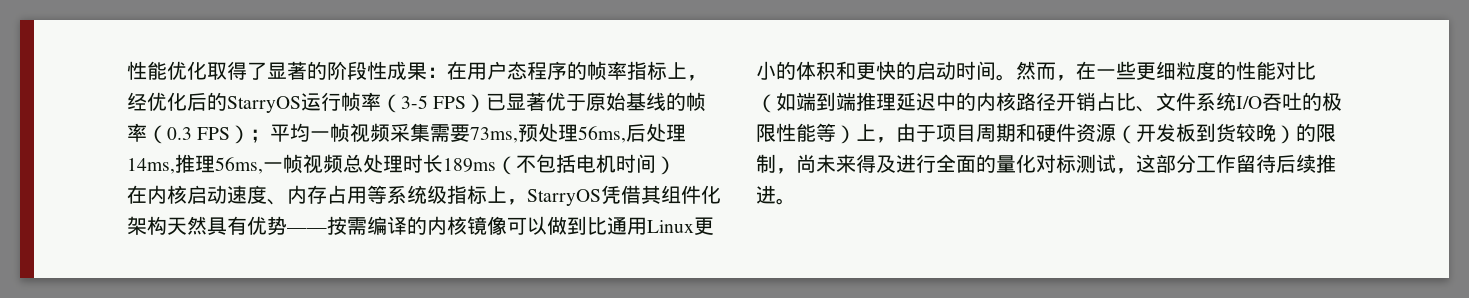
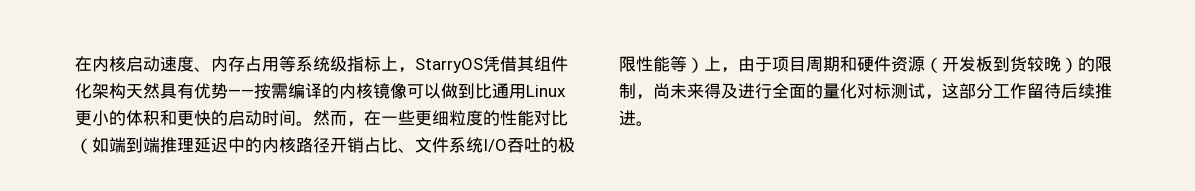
- 性能优化取得了显著的阶段性成果：在用户态程序的帧率指标上，经优化后的StarryOS运行帧率（3-5 FPS）已显著优于原始基线的帧率（0.3 FPS）；平均一帧视频采集需要73ms,预处理56ms,后处理14ms,推理56ms,一帧视频总处理时长189ms（不包括电机时间）

